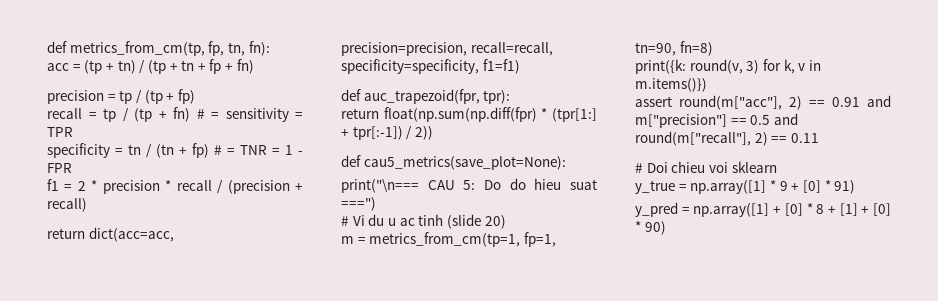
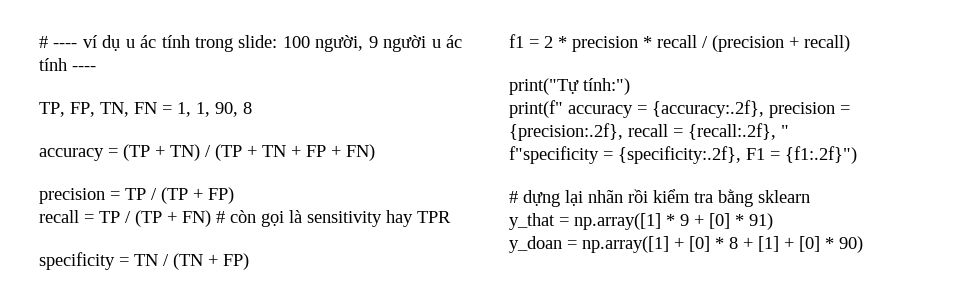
- def metrics_from_cm(tp, fp, tn, fn):
- acc = (tp + tn) / (tp + tn + fp + fn)
- precision = tp / (tp + fp)
- recall = tp / (tp + fn) # = sensitivity = TPR
- specificity = tn / (tn + fp) # = TNR = 1 - FPR
+ # ---- ví dụ u ác tính trong slide: 100 người, 9 người u ác tính ----
+ TP, FP, TN, FN = 1, 1, 90, 8
+ accuracy = (TP + TN) / (TP + TN + FP + FN)
+ precision = TP / (TP + FP)
+ recall = TP / (TP + FN) # còn gọi là sensitivity hay TPR
+ specificity = TN / (TN + FP)
- return dict(acc=acc, precision=precision, recall=recall, specificity=specificity, f1=f1)
- def auc_trapezoid(fpr, tpr):
- return float(np.sum(np.diff(fpr) * (tpr[1:] + tpr[:-1]) / 2))
- def cau5_metrics(save_plot=None):
- print("\n=== CAU 5: Do do hieu suat ===")
- # Vi du u ac tinh (slide 20)
- m = metrics_from_cm(tp=1, fp=1, tn=90, fn=8)
- print({k: round(v, 3) for k, v in m.items()})
- assert round(m["acc"], 2) == 0.91 and m["precision"] == 0.5 and round(m["recall"], 2) == 0.11
- # Doi chieu voi sklearn
+ print("Tự tính:")
+ print(f" accuracy = {accuracy:.2f}, precision = {precision:.2f}, recall = {recall:.2f}, "
+ f"specificity = {specificity:.2f}, F1 = {f1:.2f}")
+ # dựng lại nhãn rồi kiểm tra bằng sklearn
- y_true = np.array([1] * 9 + [0] * 91)
+ y_that = np.array([1] * 9 + [0] * 91)
- y_pred = np.array([1] + [0] * 8 + [1] + [0] * 90)
+ y_doan = np.array([1] + [0] * 8 + [1] + [0] * 90)

